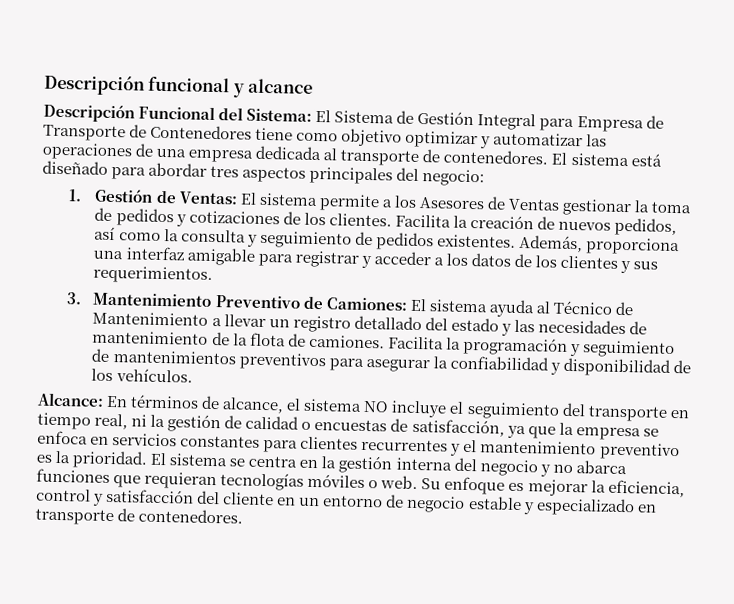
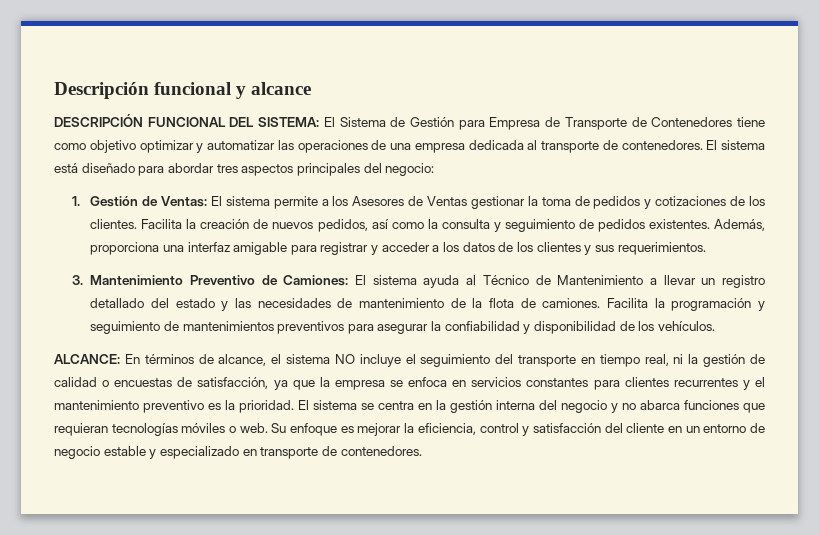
- Descripción Funcional del Sistema: El Sistema de Gestión Integral para Empresa de Transporte de Contenedores tiene como objetivo optimizar y automatizar las operaciones de una empresa dedicada al transporte de contenedores.
+ DESCRIPCIÓN FUNCIONAL DEL SISTEMA: El Sistema de Gestión para Empresa de Transporte de Contenedores tiene como objetivo optimizar y automatizar las operaciones de una empresa dedicada al transporte de contenedores.
- Alcance: En términos de alcance, el sistema NO incluye el seguimiento del transporte en tiempo real, ni la gestión de calidad o encuestas de satisfacción, ya que la empresa se enfoca en servicios constantes para clientes recurrentes y el mantenimiento preventivo es la prioridad.
+ ALCANCE: En términos de alcance, el sistema NO incluye el seguimiento del transporte en tiempo real, ni la gestión de calidad o encuestas de satisfacción, ya que la empresa se enfoca en servicios constantes para clientes recurrentes y el mantenimiento preventivo es la prioridad.

